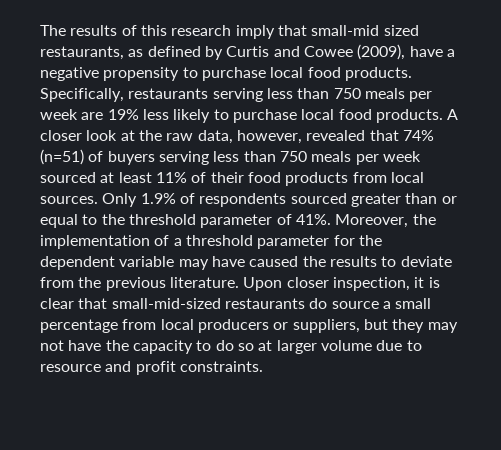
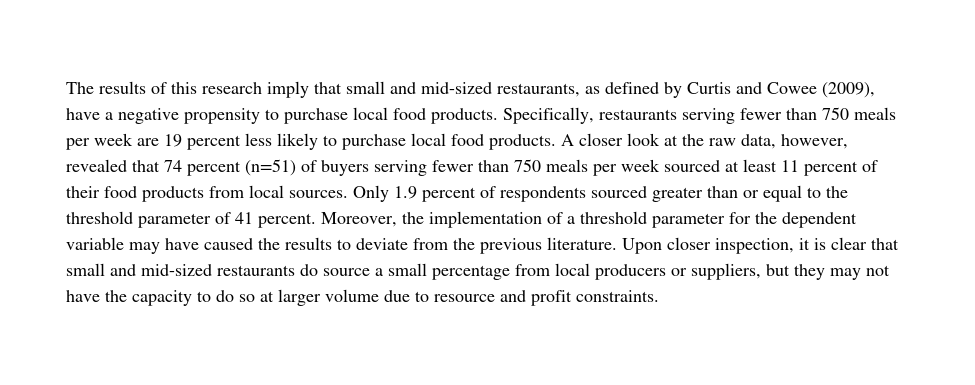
- The results of this research imply that small-mid sized restaurants, as defined by Curtis and Cowee (2009), have a negative propensity to purchase local food products.
+ The results of this research imply that small and mid-sized restaurants, as defined by Curtis and Cowee (2009), have a negative propensity to purchase local food products.
- Specifically, restaurants serving less than 750 meals per week are 19% less likely to purchase local food products.
+ Specifically, restaurants serving fewer than 750 meals per week are 19 percent less likely to purchase local food products.
- A closer look at the raw data, however, revealed that 74% (n=51) of buyers serving less than 750 meals per week sourced at least 11% of their food products from local sources.
+ A closer look at the raw data, however, revealed that 74 percent (n=51) of buyers serving fewer than 750 meals per week sourced at least 11 percent of their food products from local sources.
- Only 1.9% of respondents sourced greater than or equal to the threshold parameter of 41%.
+ Only 1.9 percent of respondents sourced greater than or equal to the threshold parameter of 41 percent.
- Upon closer inspection, it is clear that small-mid-sized restaurants do source a small percentage from local producers or suppliers, but they may not have the capacity to do so at larger volume due to resource and profit constraints.
+ Upon closer inspection, it is clear that small and mid-sized restaurants do source a small percentage from local producers or suppliers, but they may not have the capacity to do so at larger volume due to resource and profit constraints.

